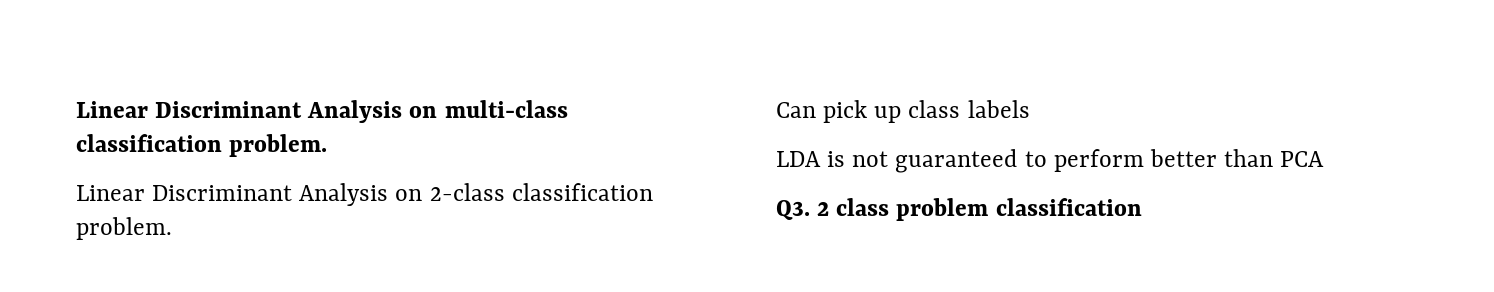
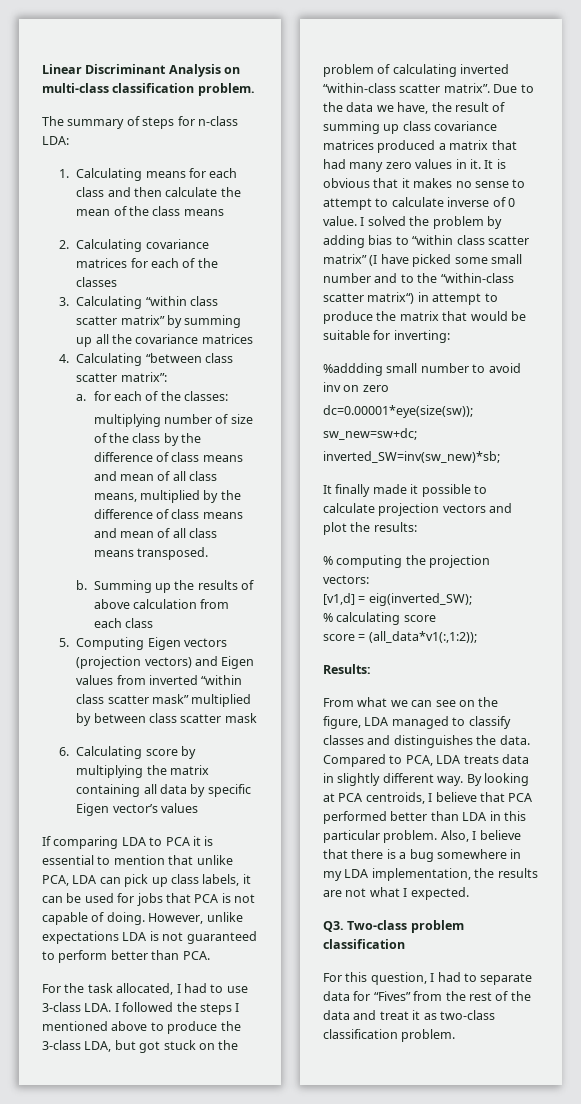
- Linear Discriminant Analysis on 2-class classification problem.
- Can pick up class labels
- LDA is not guaranteed to perform better than PCA
+ The summary of steps for n-class LDA:
+ 1. Calculating means for each class and then calculate the mean of the class means
+ 2. Calculating covariance matrices for each of the classes
+ 3. Calculating “within class scatter matrix” by summing up all the covariance matrices
+ 4. Calculating “between class scatter matrix”:
+ a. for each of the classes:
+ multiplying number of size of the class by the difference of class means and mean of all class means, multiplied by the difference of class means and mean of all class means transposed.
+ b. Summing up the results of above calculation from each class
+ 5. Computing Eigen vectors (projection vectors) and Eigen values from inverted “within class scatter mask” multiplied by between class scatter mask
+ 6. Calculating score by multiplying the matrix containing all data by specific Eigen vector’s values
+ If comparing LDA to PCA it is essential to mention that unlike PCA, LDA can pick up class labels, it can be used for jobs that PCA is not capable of doing. However, unlike expectations LDA is not guaranteed to perform better than PCA.
+ For the task allocated, I had to use 3-class LDA. I followed the steps I mentioned above to produce the 3-class LDA, but got stuck on the problem of calculating inverted “within-class scatter matrix”. Due to the data we have, the result of summing up class covariance matrices produced a matrix that had many zero values in it. It is obvious that it makes no sense to attempt to calculate inverse of 0 value. I solved the problem by adding bias to “within class scatter matrix” (I have picked some small number and to the “within-class scatter matrix“) in attempt to produce the matrix that would be suitable for inverting:
+ %addding small number to avoid inv on zero
+ dc=0.00001*eye(size(sw));
+ sw_new=sw+dc;
+ inverted_SW=inv(sw_new)*sb;
+ It finally made it possible to calculate projection vectors and plot the results:
+ % computing the projection vectors:
+ [v1,d] = eig(inverted_SW);
+ % calculating score
+ score = (all_data*v1(:,1:2));
+ Results:
+ From what we can see on the figure, LDA managed to classify classes and distinguishes the data. Compared to PCA, LDA treats data in slightly different way. By looking at PCA centroids, I believe that PCA performed better than LDA in this particular problem. Also, I believe that there is a bug somewhere in my LDA implementation, the results are not what I expected.
- Q3. 2 class problem classification
+ Q3. Two-class problem classification
+ For this question, I had to separate data for “Fives” from the rest of the data and treat it as two-class classification problem.

